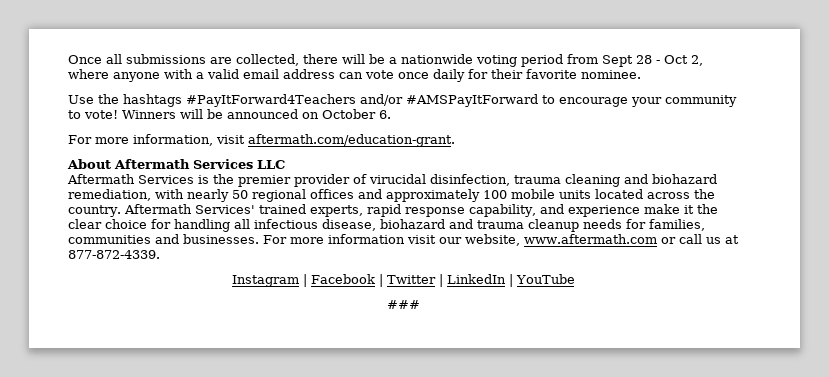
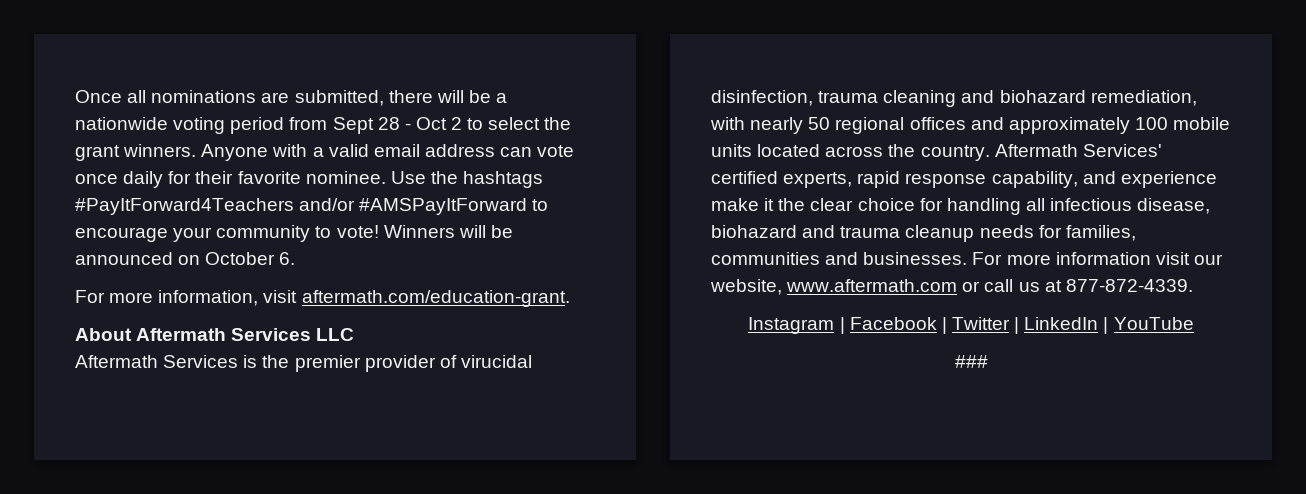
- Once all submissions are collected, there will be a nationwide voting period from Sept 28 - Oct 2, where anyone with a valid email address can vote once daily for their favorite nominee.
- Use the hashtags #PayItForward4Teachers and/or #AMSPayItForward to encourage your community to vote!
+ Once all nominations are submitted, there will be a nationwide voting period from Sept 28 - Oct 2 to select the grant winners. Anyone with a valid email address can vote once daily for their favorite nominee. Use the hashtags #PayItForward4Teachers and/or #AMSPayItForward to encourage your community to vote!
- Aftermath Services' trained experts, rapid response capability, and experience make it the clear choice for handling all infectious disease, biohazard and trauma cleanup needs for families, communities and businesses.
+ Aftermath Services' certified experts, rapid response capability, and experience make it the clear choice for handling all infectious disease, biohazard and trauma cleanup needs for families, communities and businesses.

